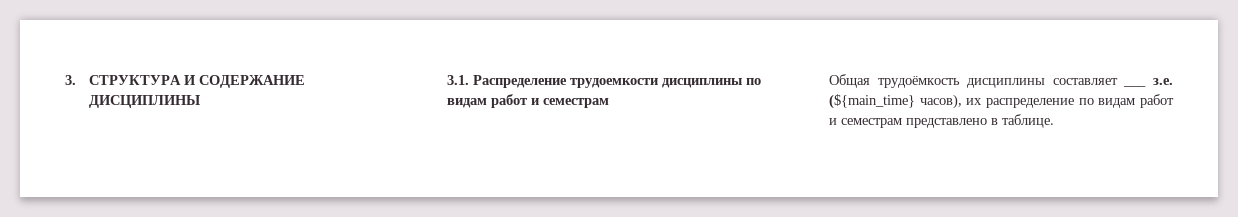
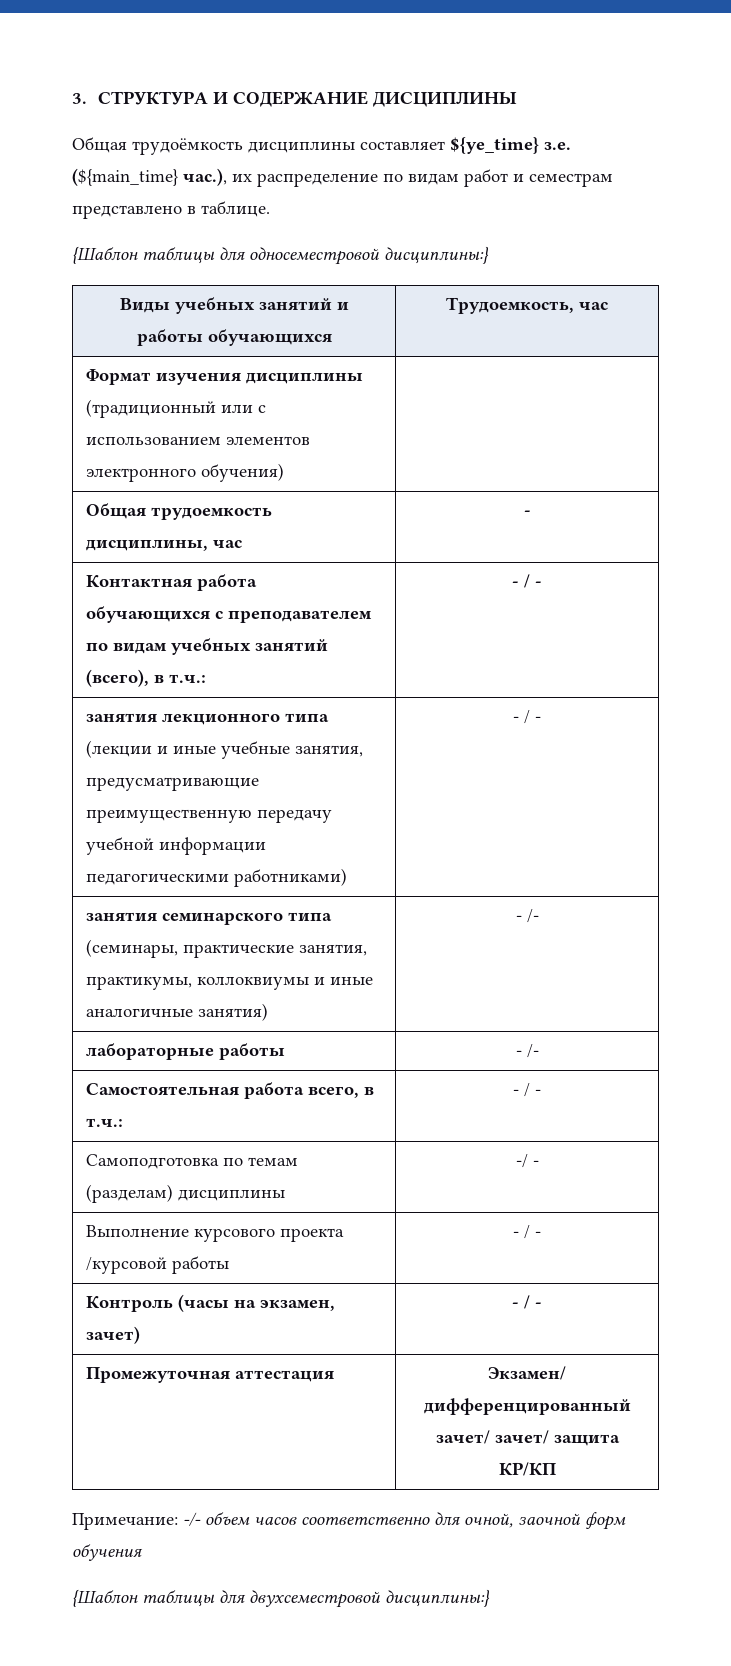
- 3.1. Распределение трудоемкости дисциплины по видам работ и семестрам
- Общая трудоёмкость дисциплины составляет ___ з.е. (${main_time} часов), их распределение по видам работ и семестрам представлено в таблице.
+ Общая трудоёмкость дисциплины составляет ${ye_time} з.е. (${main_time} час.), их распределение по видам работ и семестрам представлено в таблице.
+ {Шаблон таблицы для односеместровой дисциплины:}
+ Виды учебных занятий и работы обучающихся | Трудоемкость, час
+ Формат изучения дисциплины (традиционный или с использованием элементов электронного обучения) |
+ Общая трудоемкость дисциплины, час | -
+ Контактная работа обучающихся с преподавателем по видам учебных занятий (всего), в т.ч.: | - / -
+ занятия лекционного типа (лекции и иные учебные занятия, предусматривающие преимущественную передачу учебной информации педагогическими работниками) | - / -
+ занятия семинарского типа (семинары, практические занятия, практикумы, коллоквиумы и иные аналогичные занятия) | - /-
+ лабораторные работы | - /-
+ Самостоятельная работа всего, в т.ч.: | - / -
+ Самоподготовка по темам (разделам) дисциплины | -/ -
+ Выполнение курсового проекта /курсовой работы | - / -
+ Контроль (часы на экзамен, зачет) | - / -
+ Промежуточная аттестация | Экзамен/ дифференцированный зачет/ зачет/ защита КР/КП
+ Примечание: -/- объем часов соответственно для очной, заочной форм обучения
+ {Шаблон таблицы для двухсеместровой дисциплины:}

